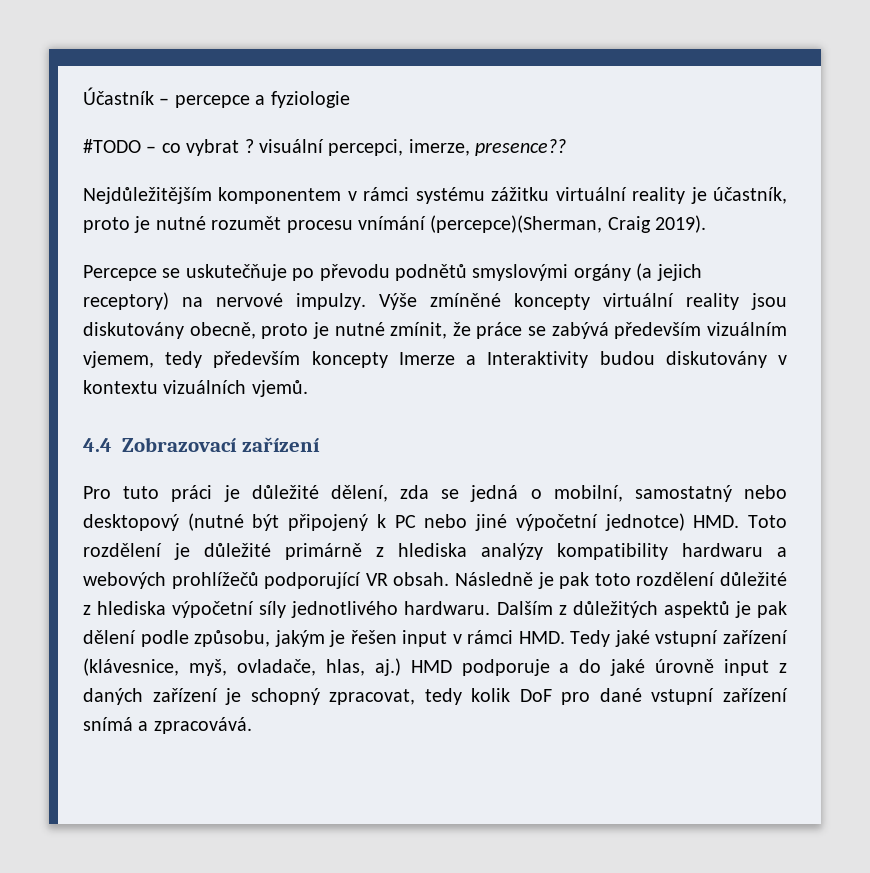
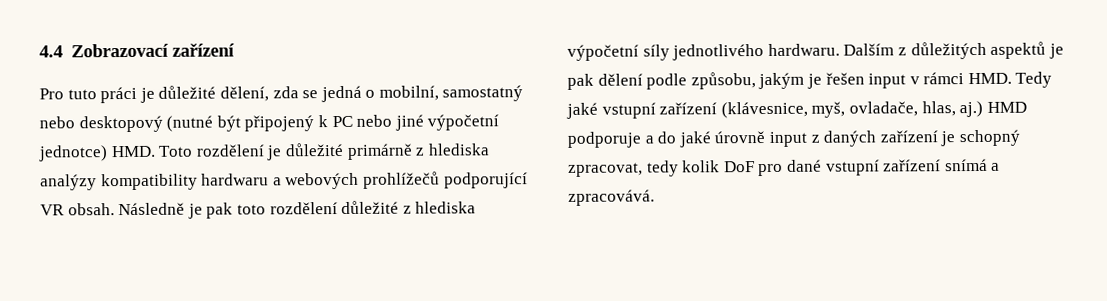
- Účastník – percepce a fyziologie
- #TODO – co vybrat ? visuální percepci, imerze, presence??
- Nejdůležitějším komponentem v rámci systému zážitku virtuální reality je účastník, proto je nutné rozumět procesu vnímání (percepce)(Sherman, Craig 2019).
- Percepce se uskutečňuje po převodu podnětů smyslovými orgány (a jejich receptory) na nervové impulzy. Výše zmíněné koncepty virtuální reality jsou diskutovány obecně, proto je nutné zmínit, že práce se zabývá především vizuálním vjemem, tedy především koncepty Imerze a Interaktivity budou diskutovány v kontextu vizuálních vjemů.

